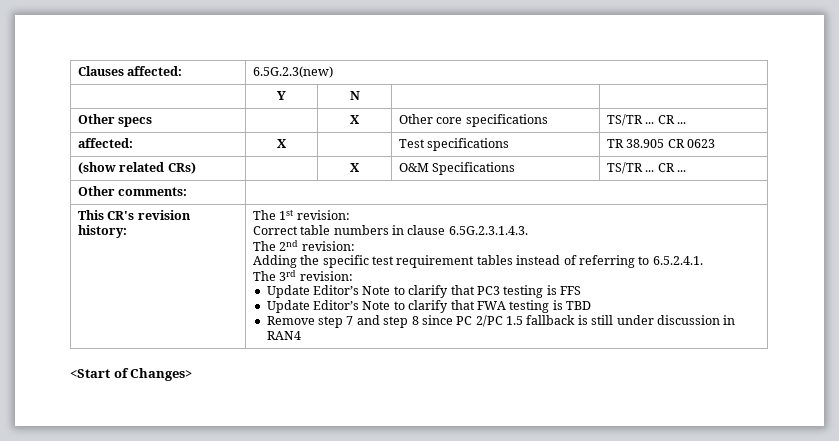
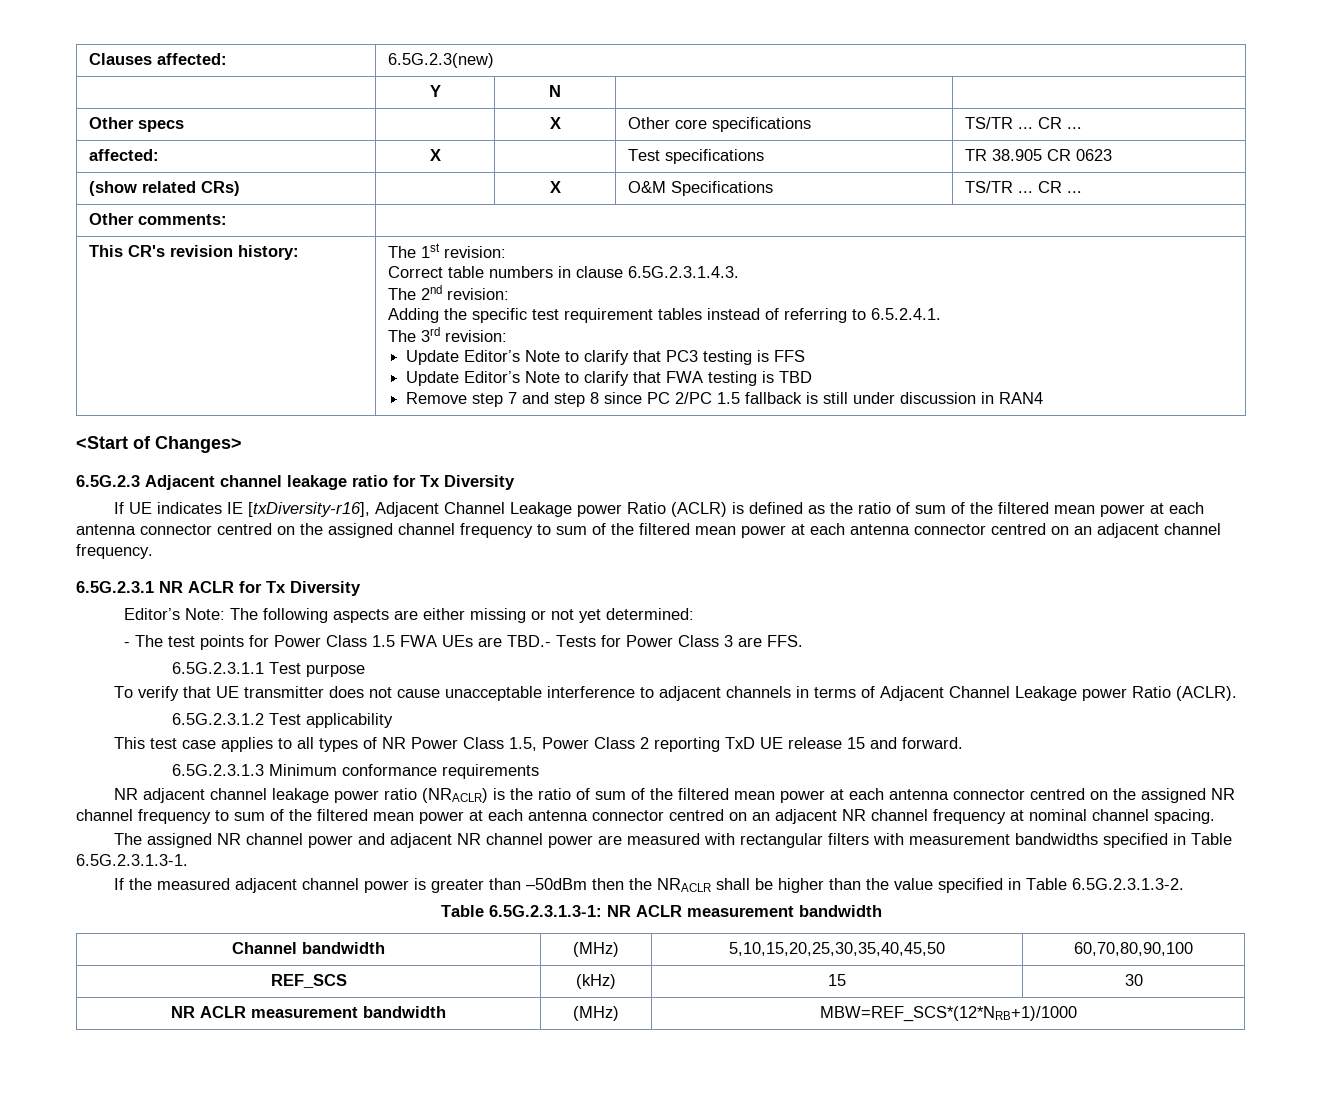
+ 6.5G.2.3 Adjacent channel leakage ratio for Tx Diversity
+ If UE indicates IE [txDiversity-r16], Adjacent Channel Leakage power Ratio (ACLR) is defined as the ratio of sum of the filtered mean power at each antenna connector centred on the assigned channel frequency to sum of the filtered mean power at each antenna connector centred on an adjacent channel frequency.
+ 6.5G.2.3.1 NR ACLR for Tx Diversity
+ Editor’s Note: The following aspects are either missing or not yet determined:
+ - The test points for Power Class 1.5 FWA UEs are TBD.- Tests for Power Class 3 are FFS.
+ 6.5G.2.3.1.1 Test purpose
+ To verify that UE transmitter does not cause unacceptable interference to adjacent channels in terms of Adjacent Channel Leakage power Ratio (ACLR).
+ 6.5G.2.3.1.2 Test applicability
+ This test case applies to all types of NR Power Class 1.5, Power Class 2 reporting TxD UE release 15 and forward.
+ 6.5G.2.3.1.3 Minimum conformance requirements
+ NR adjacent channel leakage power ratio (NRACLR) is the ratio of sum of the filtered mean power at each antenna connector centred on the assigned NR channel frequency to sum of the filtered mean power at each antenna connector centred on an adjacent NR channel frequency at nominal channel spacing.
+ The assigned NR channel power and adjacent NR channel power are measured with rectangular filters with measurement bandwidths specified in Table 6.5G.2.3.1.3-1.
+ If the measured adjacent channel power is greater than –50dBm then the NRACLR shall be higher than the value specified in Table 6.5G.2.3.1.3-2.
+ Table 6.5G.2.3.1.3-1: NR ACLR measurement bandwidth
+ Channel bandwidth | (MHz) | 5,10,15,20,25,30,35,40,45,50 | 60,70,80,90,100
+ REF_SCS | (kHz) | 15 | 30
+ NR ACLR measurement bandwidth | (MHz) | MBW=REF_SCS*(12*NRB+1)/1000

